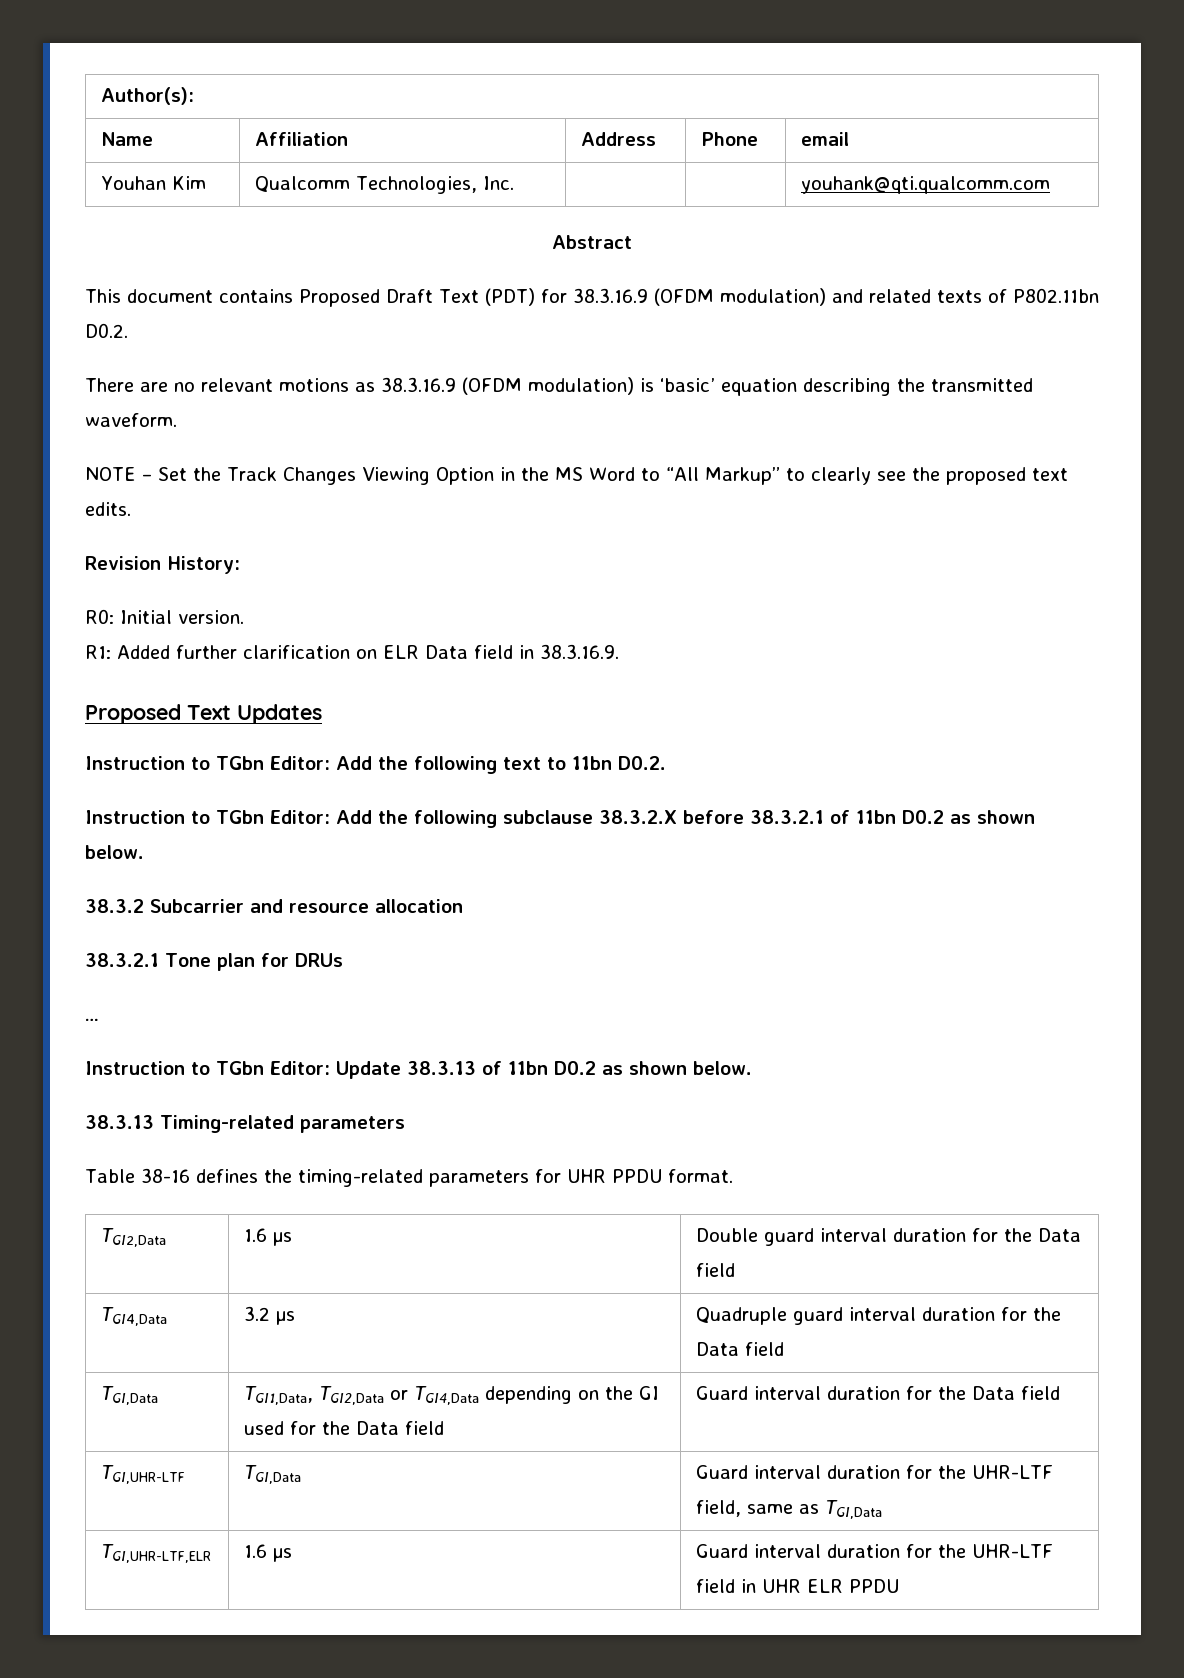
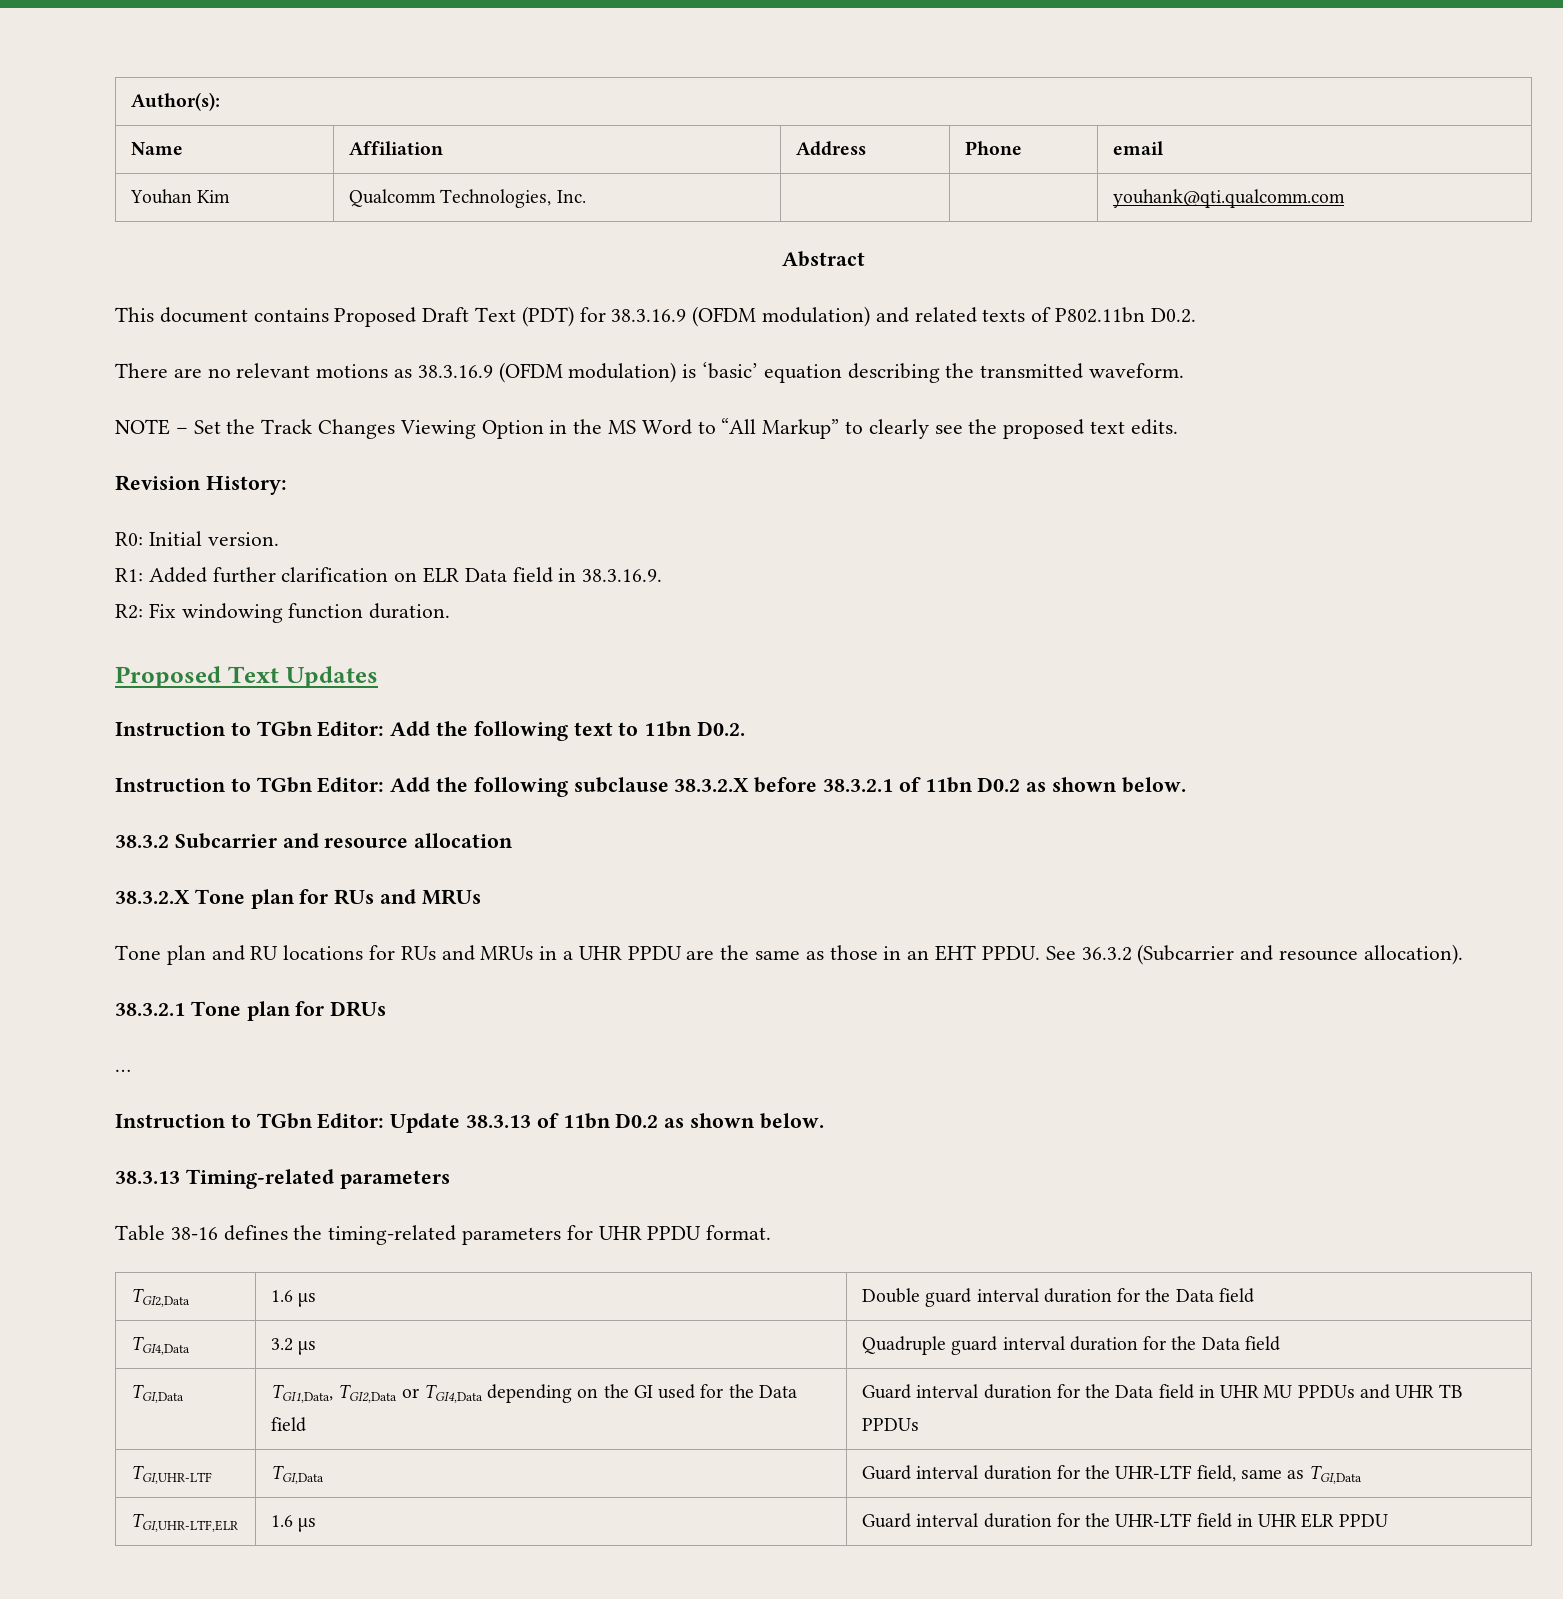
+ R2: Fix windowing function duration.
+ 38.3.2.X Tone plan for RUs and MRUs
+ Tone plan and RU locations for RUs and MRUs in a UHR PPDU are the same as those in an EHT PPDU. See 36.3.2 (Subcarrier and resounce allocation).
- TGI,Data | TGI1,Data, TGI2,Data or TGI4,Data depending on the GI used for the Data field | Guard interval duration for the Data field
+ TGI,Data | TGI1,Data, TGI2,Data or TGI4,Data depending on the GI used for the Data field | Guard interval duration for the Data field in UHR MU PPDUs and UHR TB PPDUs

